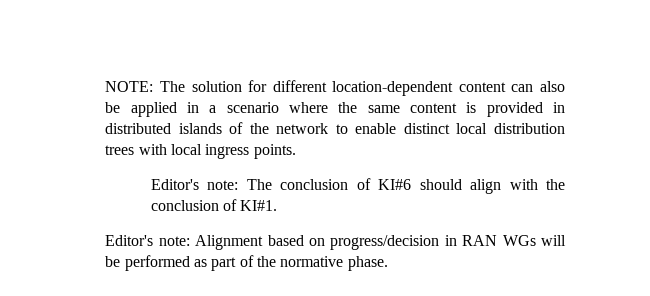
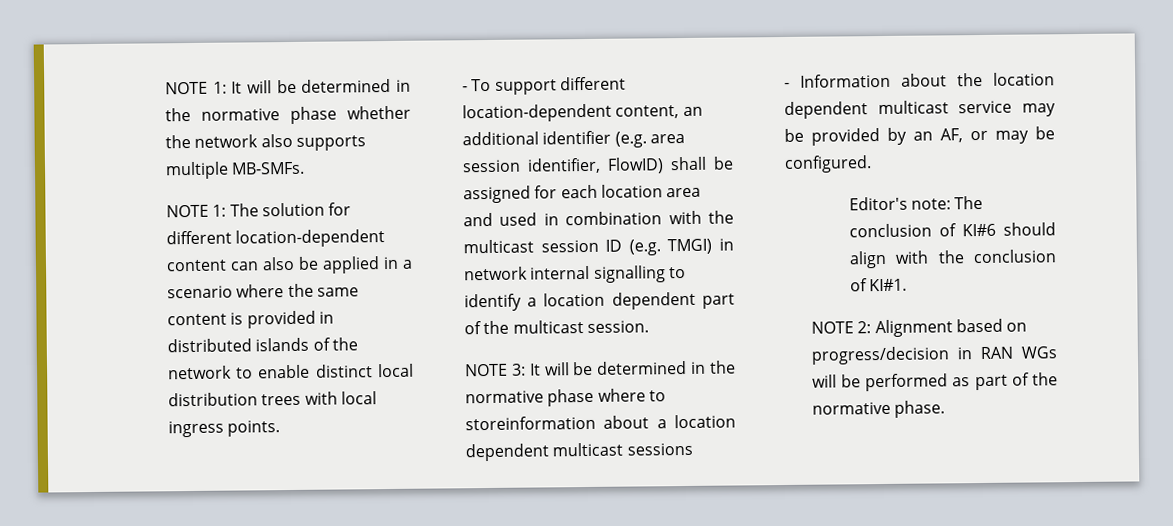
- NOTE: The solution for different location-dependent content can also be applied in a scenario where the same content is provided in distributed islands of the network to enable distinct local distribution trees with local ingress points.
+ NOTE 1: It will be determined in the normative phase whether the network also supports multiple MB-SMFs.
+ NOTE 1: The solution for different location-dependent content can also be applied in a scenario where the same content is provided in distributed islands of the network to enable distinct local distribution trees with local ingress points.
+ - To support different location-dependent content, an additional identifier (e.g. area session identifier, FlowID) shall be assigned for each location area and used in combination with the multicast session ID (e.g. TMGI) in network internal signalling to identify a location dependent part of the multicast session.
+ NOTE 3: It will be determined in the normative phase where to storeinformation about a location dependent multicast sessions
+ - Information about the location dependent multicast service may be provided by an AF, or may be configured.
- Editor's note: Alignment based on progress/decision in RAN WGs will be performed as part of the normative phase.
+ NOTE 2: Alignment based on progress/decision in RAN WGs will be performed as part of the normative phase.

